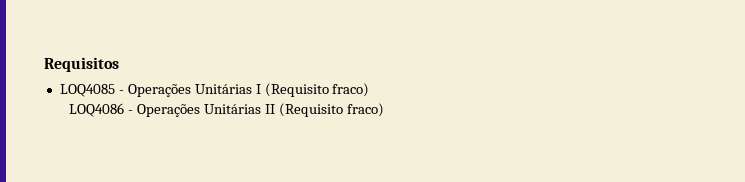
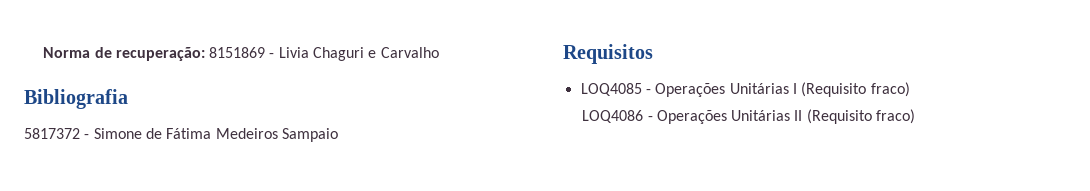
+ Norma de recuperação: 8151869 - Livia Chaguri e Carvalho
+ Bibliografia
+ 5817372 - Simone de Fátima Medeiros Sampaio

